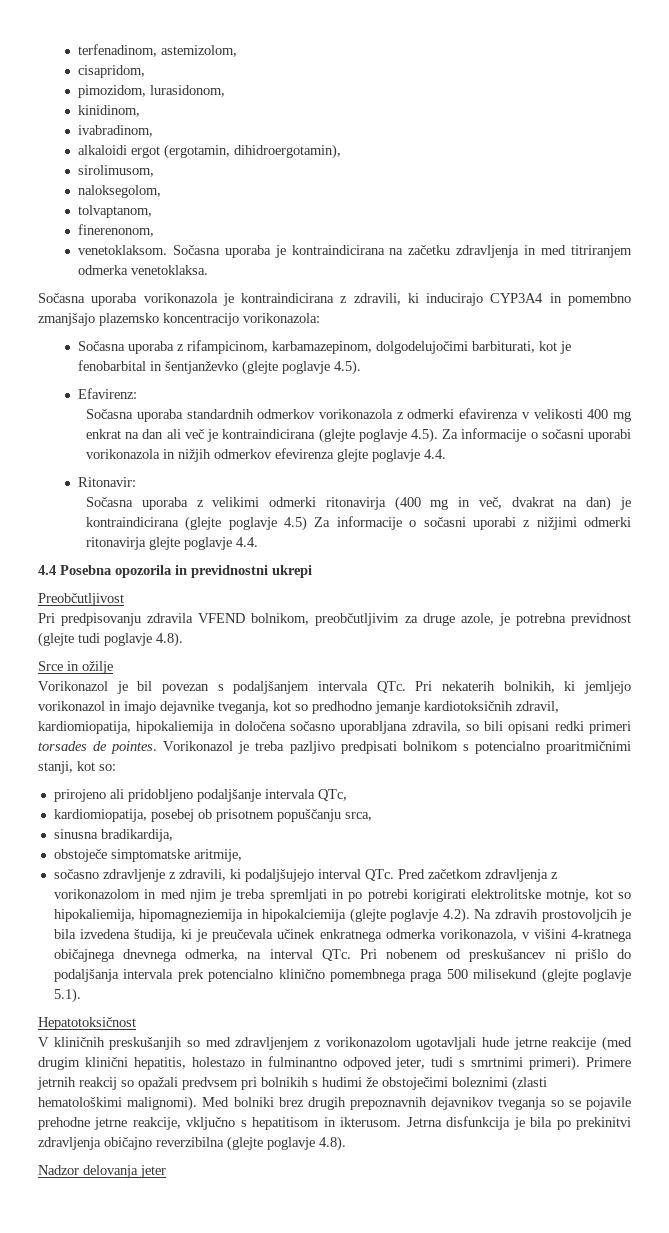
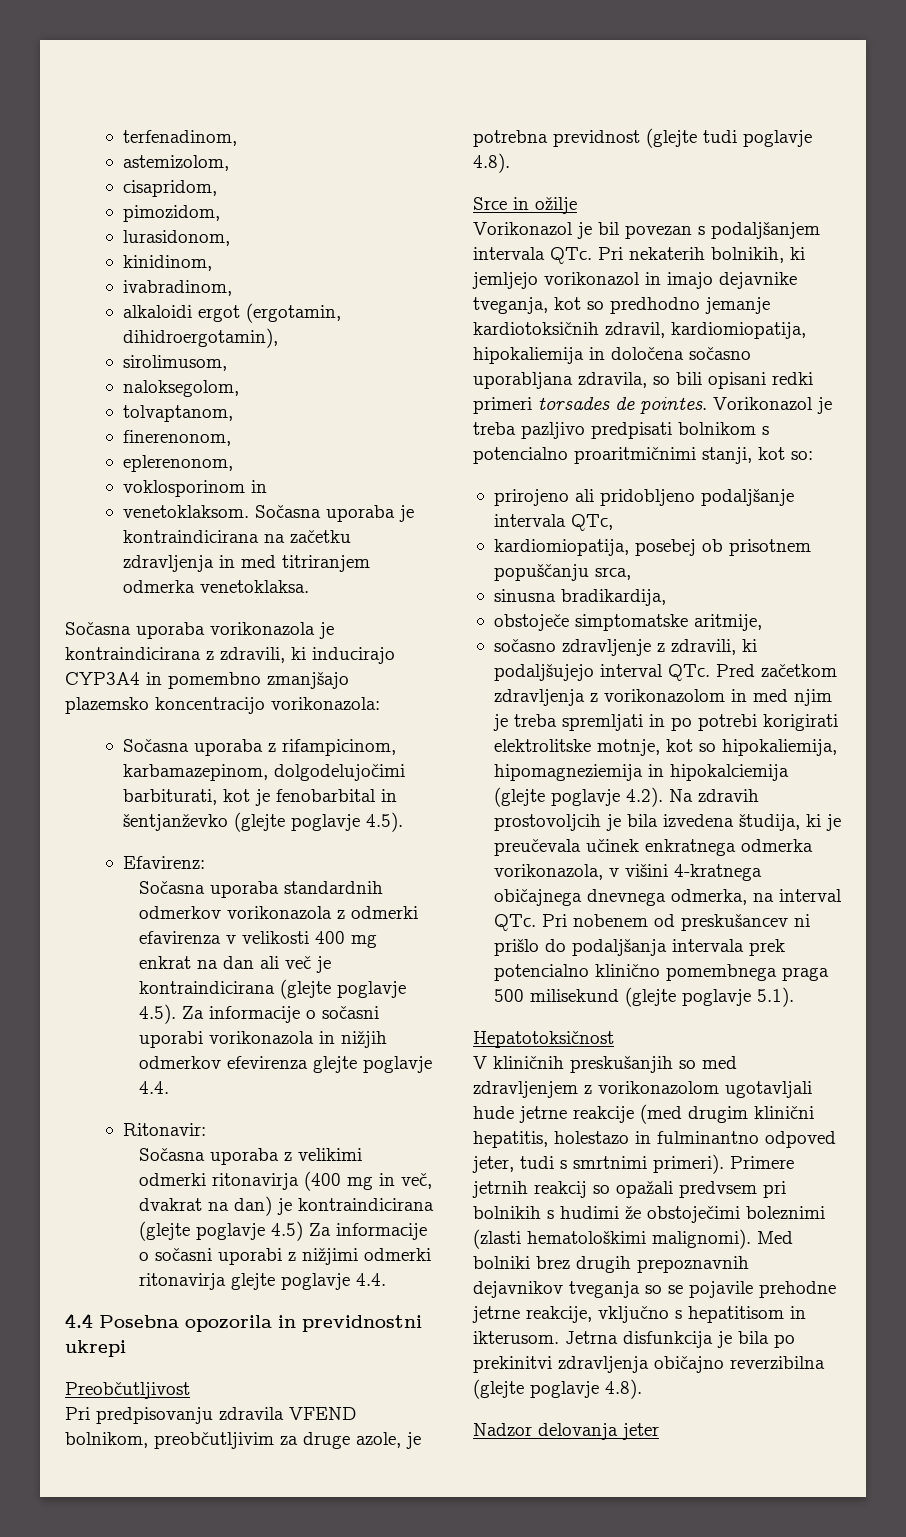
- terfenadinom, astemizolom,
+ terfenadinom,
+ astemizolom,
- pimozidom, lurasidonom,
+ pimozidom,
+ lurasidonom,
+ eplerenonom,
+ voklosporinom in

